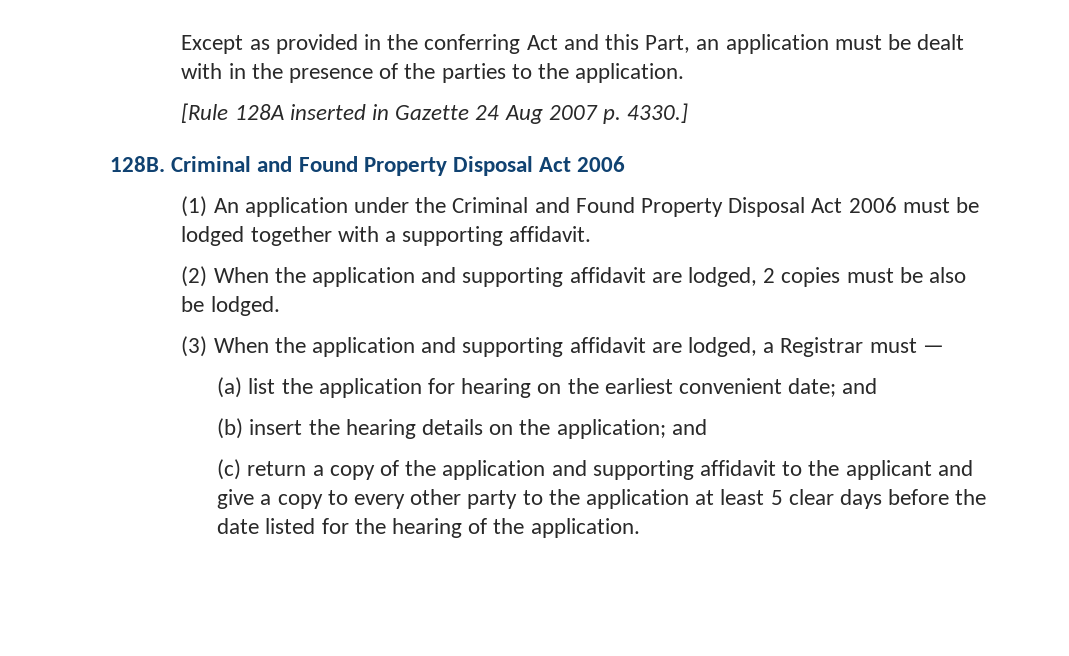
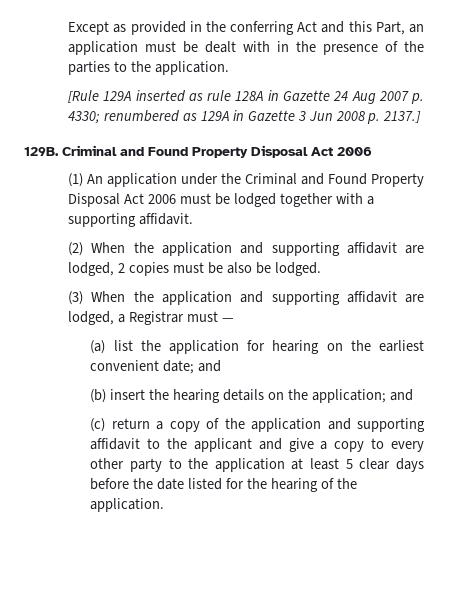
- [Rule 128A inserted in Gazette 24 Aug 2007 p. 4330.]
- 128B.
+ [Rule 129A inserted as rule 128A in Gazette 24 Aug 2007 p. 4330; renumbered as 129A in Gazette 3 Jun 2008 p. 2137.]
+ 129B.

